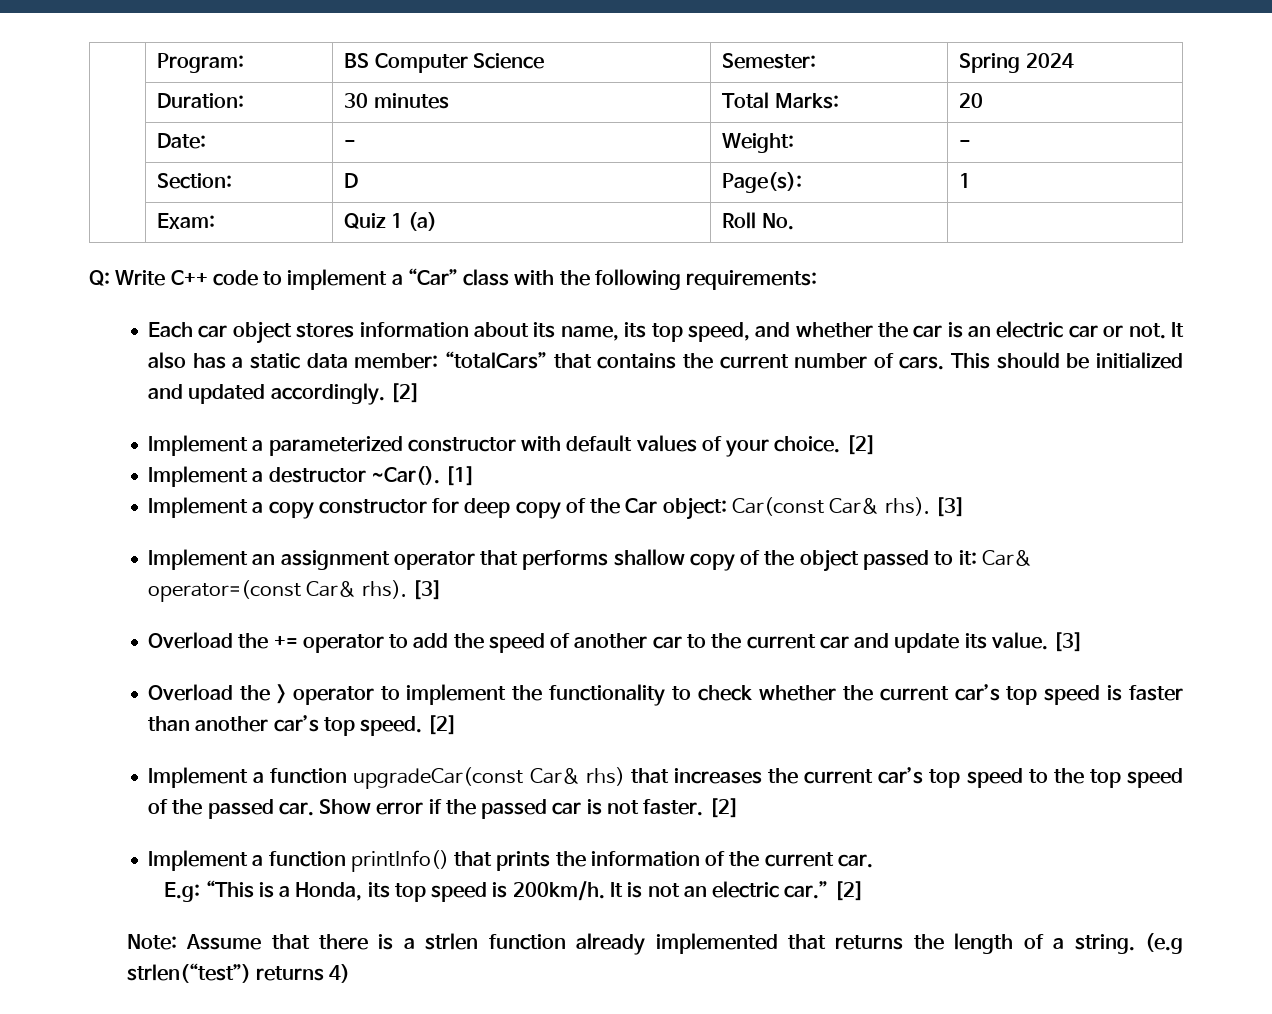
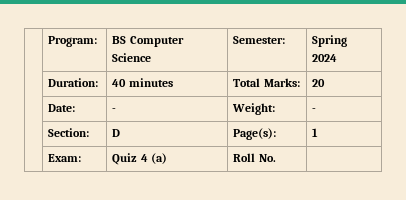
- | Duration: | 30 minutes | Total Marks: | 20
+ | Duration: | 40 minutes | Total Marks: | 20
- | Exam: | Quiz 1 (a) | Roll No. |
+ | Exam: | Quiz 4 (a) | Roll No. |
- Q: Write C++ code to implement a “Car” class with the following requirements:
- Each car object stores information about its name, its top speed, and whether the car is an electric car or not. It also has a static data member: “totalCars” that contains the current number of cars. This should be initialized and updated accordingly. [2]
- Implement a parameterized constructor with default values of your choice. [2]
- Implement a destructor ~Car(). [1]
- Implement a copy constructor for deep copy of the Car object: Car(const Car& rhs). [3]
- Implement an assignment operator that performs shallow copy of the object passed to it: Car& operator=(const Car& rhs). [3]
- Overload the += operator to add the speed of another car to the current car and update its value. [3]
- Overload the > operator to implement the functionality to check whether the current car’s top speed is faster than another car’s top speed. [2]
- Implement a function upgradeCar(const Car& rhs) that increases the current car’s top speed to the top speed of the passed car. Show error if the passed car is not faster. [2]
- Implement a function printInfo() that prints the information of the current car.
- E.g: “This is a Honda, its top speed is 200km/h. It is not an electric car.” [2]
- Note: Assume that there is a strlen function already implemented that returns the length of a string. (e.g strlen(“test”) returns 4)

